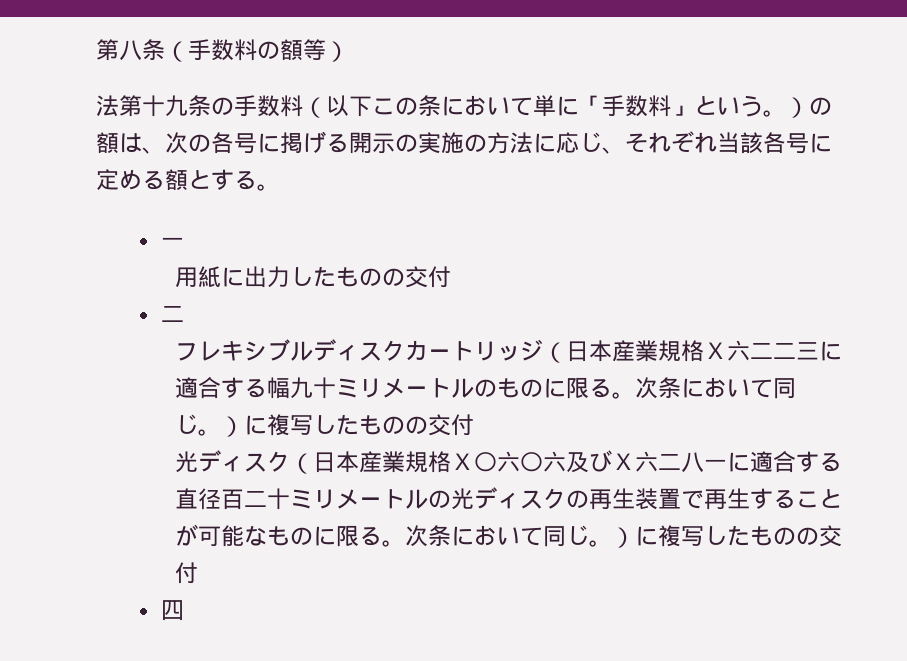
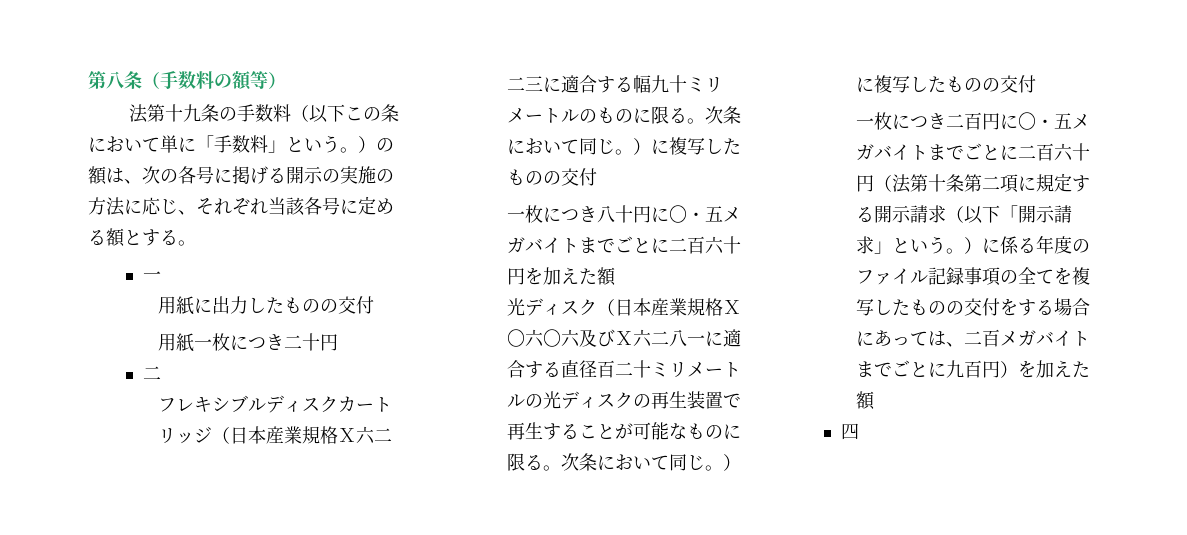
+ 用紙一枚につき二十円
+ 一枚につき八十円に〇・五メガバイトまでごとに二百六十円を加えた額
+ 一枚につき二百円に〇・五メガバイトまでごとに二百六十円（法第十条第二項に規定する開示請求（以下「開示請求」という。）に係る年度のファイル記録事項の全てを複写したものの交付をする場合にあっては、二百メガバイトまでごとに九百円）を加えた額

